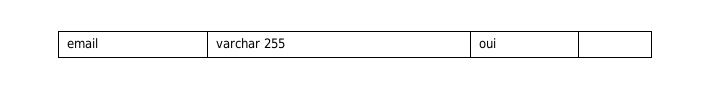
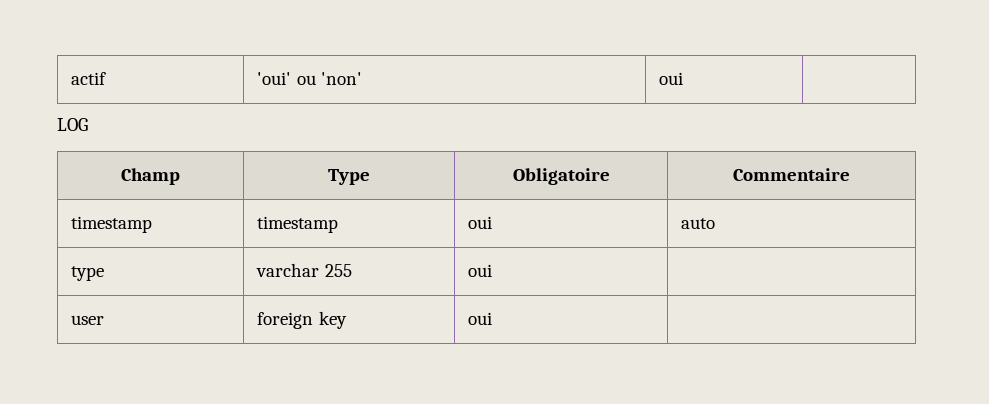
- email | varchar 255 | oui |
+ actif | 'oui' ou 'non' | oui |
+ LOG
+ Champ | Type | Obligatoire | Commentaire
+ timestamp | timestamp | oui | auto
+ type | varchar 255 | oui |
+ user | foreign key | oui |

